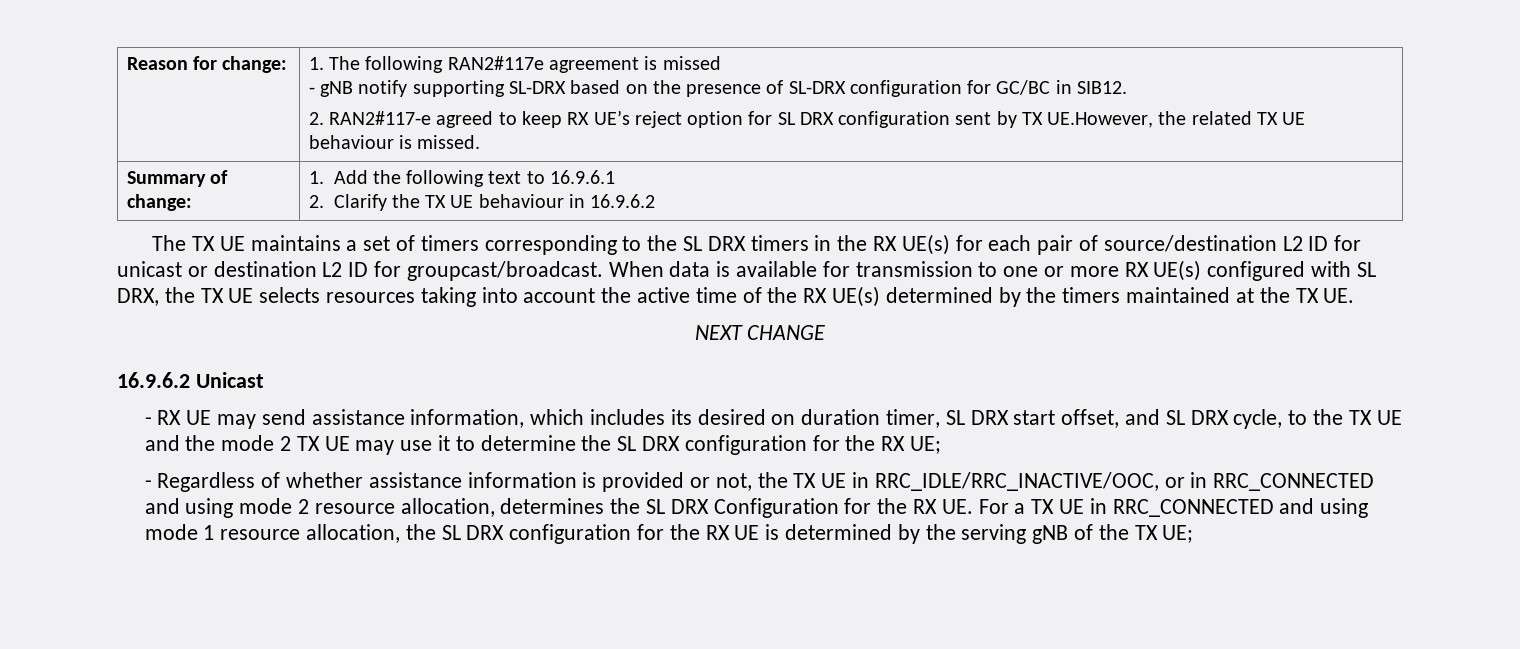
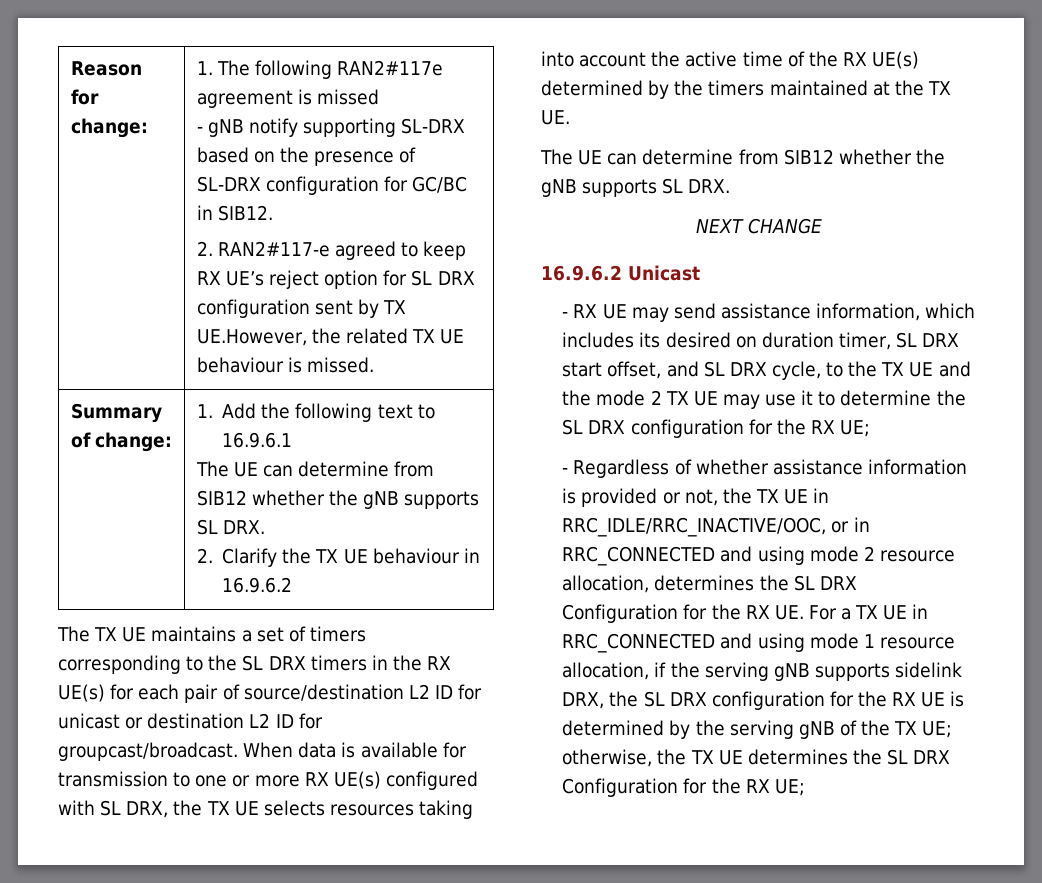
  Summary of change: | 1. Add the following text to 16.9.6.1
+ The UE can determine from SIB12 whether the gNB supports SL DRX.
  When data is available for transmission to one or more RX UE(s) configured with SL DRX, the TX UE selects resources taking into account the active time of the RX UE(s) determined by the timers maintained at the TX UE.
+ The UE can determine from SIB12 whether the gNB supports SL DRX.
- - Regardless of whether assistance information is provided or not, the TX UE in RRC_IDLE/RRC_INACTIVE/OOC, or in RRC_CONNECTED and using mode 2 resource allocation, determines the SL DRX Configuration for the RX UE. For a TX UE in RRC_CONNECTED and using mode 1 resource allocation, the SL DRX configuration for the RX UE is determined by the serving gNB of the TX UE;
+ - Regardless of whether assistance information is provided or not, the TX UE in RRC_IDLE/RRC_INACTIVE/OOC, or in RRC_CONNECTED and using mode 2 resource allocation, determines the SL DRX Configuration for the RX UE. For a TX UE in RRC_CONNECTED and using mode 1 resource allocation, if the serving gNB supports sidelink DRX, the SL DRX configuration for the RX UE is determined by the serving gNB of the TX UE;
+ otherwise, the TX UE determines the SL DRX Configuration for the RX UE;

